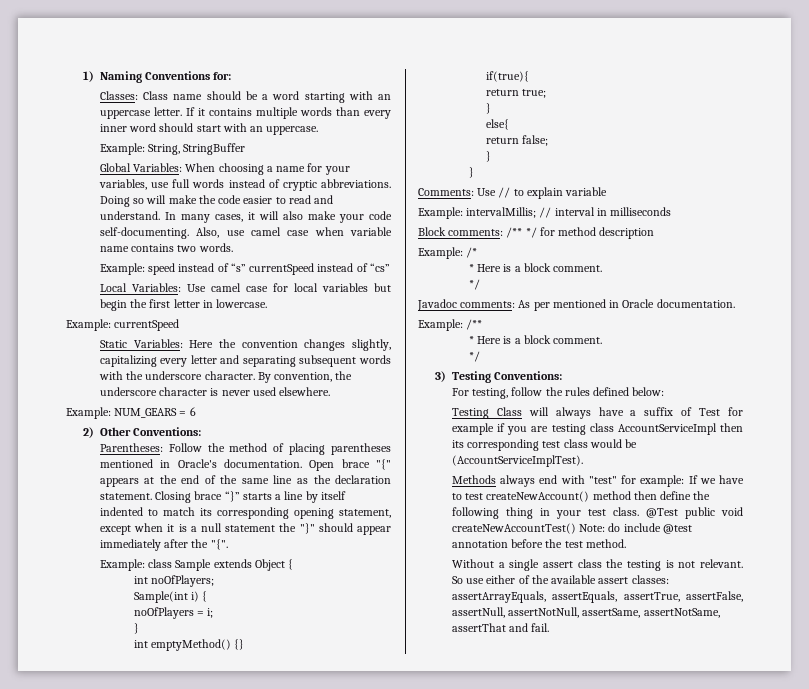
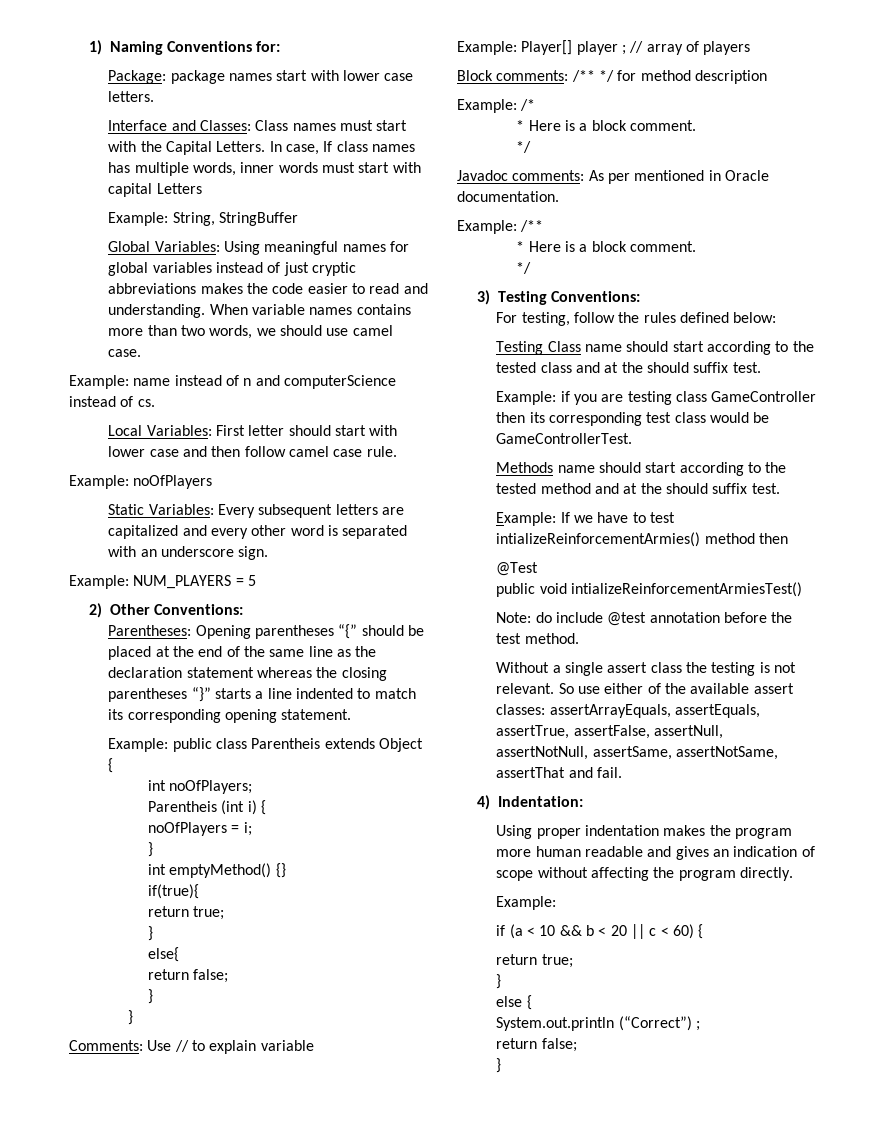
- Classes: Class name should be a word starting with an uppercase letter. If it contains multiple words than every inner word should start with an uppercase.
+ Package: package names start with lower case letters.
+ Interface and Classes: Class names must start with the Capital Letters. In case, If class names has multiple words, inner words must start with capital Letters
- Global Variables: When choosing a name for your variables, use full words instead of cryptic abbreviations. Doing so will make the code easier to read and understand. In many cases, it will also make your code self-documenting. Also, use camel case when variable name contains two words.
- Example: speed instead of “s” currentSpeed instead of “cs”
+ Global Variables: Using meaningful names for global variables instead of just cryptic abbreviations makes the code easier to read and understanding. When variable names contains more than two words, we should use camel case.
+ Example: name instead of n and computerScience instead of cs.
- Local Variables: Use camel case for local variables but begin the first letter in lowercase.
- Example: currentSpeed
+ Local Variables: First letter should start with lower case and then follow camel case rule.
+ Example: noOfPlayers
- Static Variables: Here the convention changes slightly, capitalizing every letter and separating subsequent words with the underscore character. By convention, the underscore character is never used elsewhere.
- Example: NUM_GEARS = 6
+ Static Variables: Every subsequent letters are capitalized and every other word is separated with an underscore sign.
+ Example: NUM_PLAYERS = 5
  2) Other Conventions:
- Parentheses: Follow the method of placing parentheses mentioned in Oracle's documentation. Open brace "{" appears at the end of the same line as the declaration statement. Closing brace “}” starts a line by itself indented to match its corresponding opening statement, except when it is a null statement the "}" should appear immediately after the "{".
- Example: class Sample extends Object {
+ Parentheses: Opening parentheses “{” should be placed at the end of the same line as the declaration statement whereas the closing parentheses “}” starts a line indented to match its corresponding opening statement.
+ Example: public class Parentheis extends Object {
- Sample(int i) {
+ Parentheis (int i) {
- Example: intervalMillis; // interval in milliseconds
+ Example: Player[] player ; // array of players
- Testing Class will always have a suffix of Test for example if you are testing class AccountServiceImpl then its corresponding test class would be (AccountServiceImplTest).
+ Testing Class name should start according to the tested class and at the should suffix test.
+ Example: if you are testing class GameController then its corresponding test class would be GameControllerTest.
- Methods always end with "test" for example: If we have to test createNewAccount() method then define the following thing in your test class. @Test public void createNewAccountTest() Note: do include @test annotation before the test method.
+ Methods name should start according to the tested method and at the should suffix test.
+ Example: If we have to test intializeReinforcementArmies() method then
+ @Test
+ public void intializeReinforcementArmiesTest()
+ Note: do include @test annotation before the test method.
+ 4) Indentation:
+ Using proper indentation makes the program more human readable and gives an indication of scope without affecting the program directly.
+ Example:
+ if (a < 10 && b < 20 || c < 60) {
+ return true;
+ }
+ else {
+ System.out.println (“Correct”) ;
+ return false;
+ }

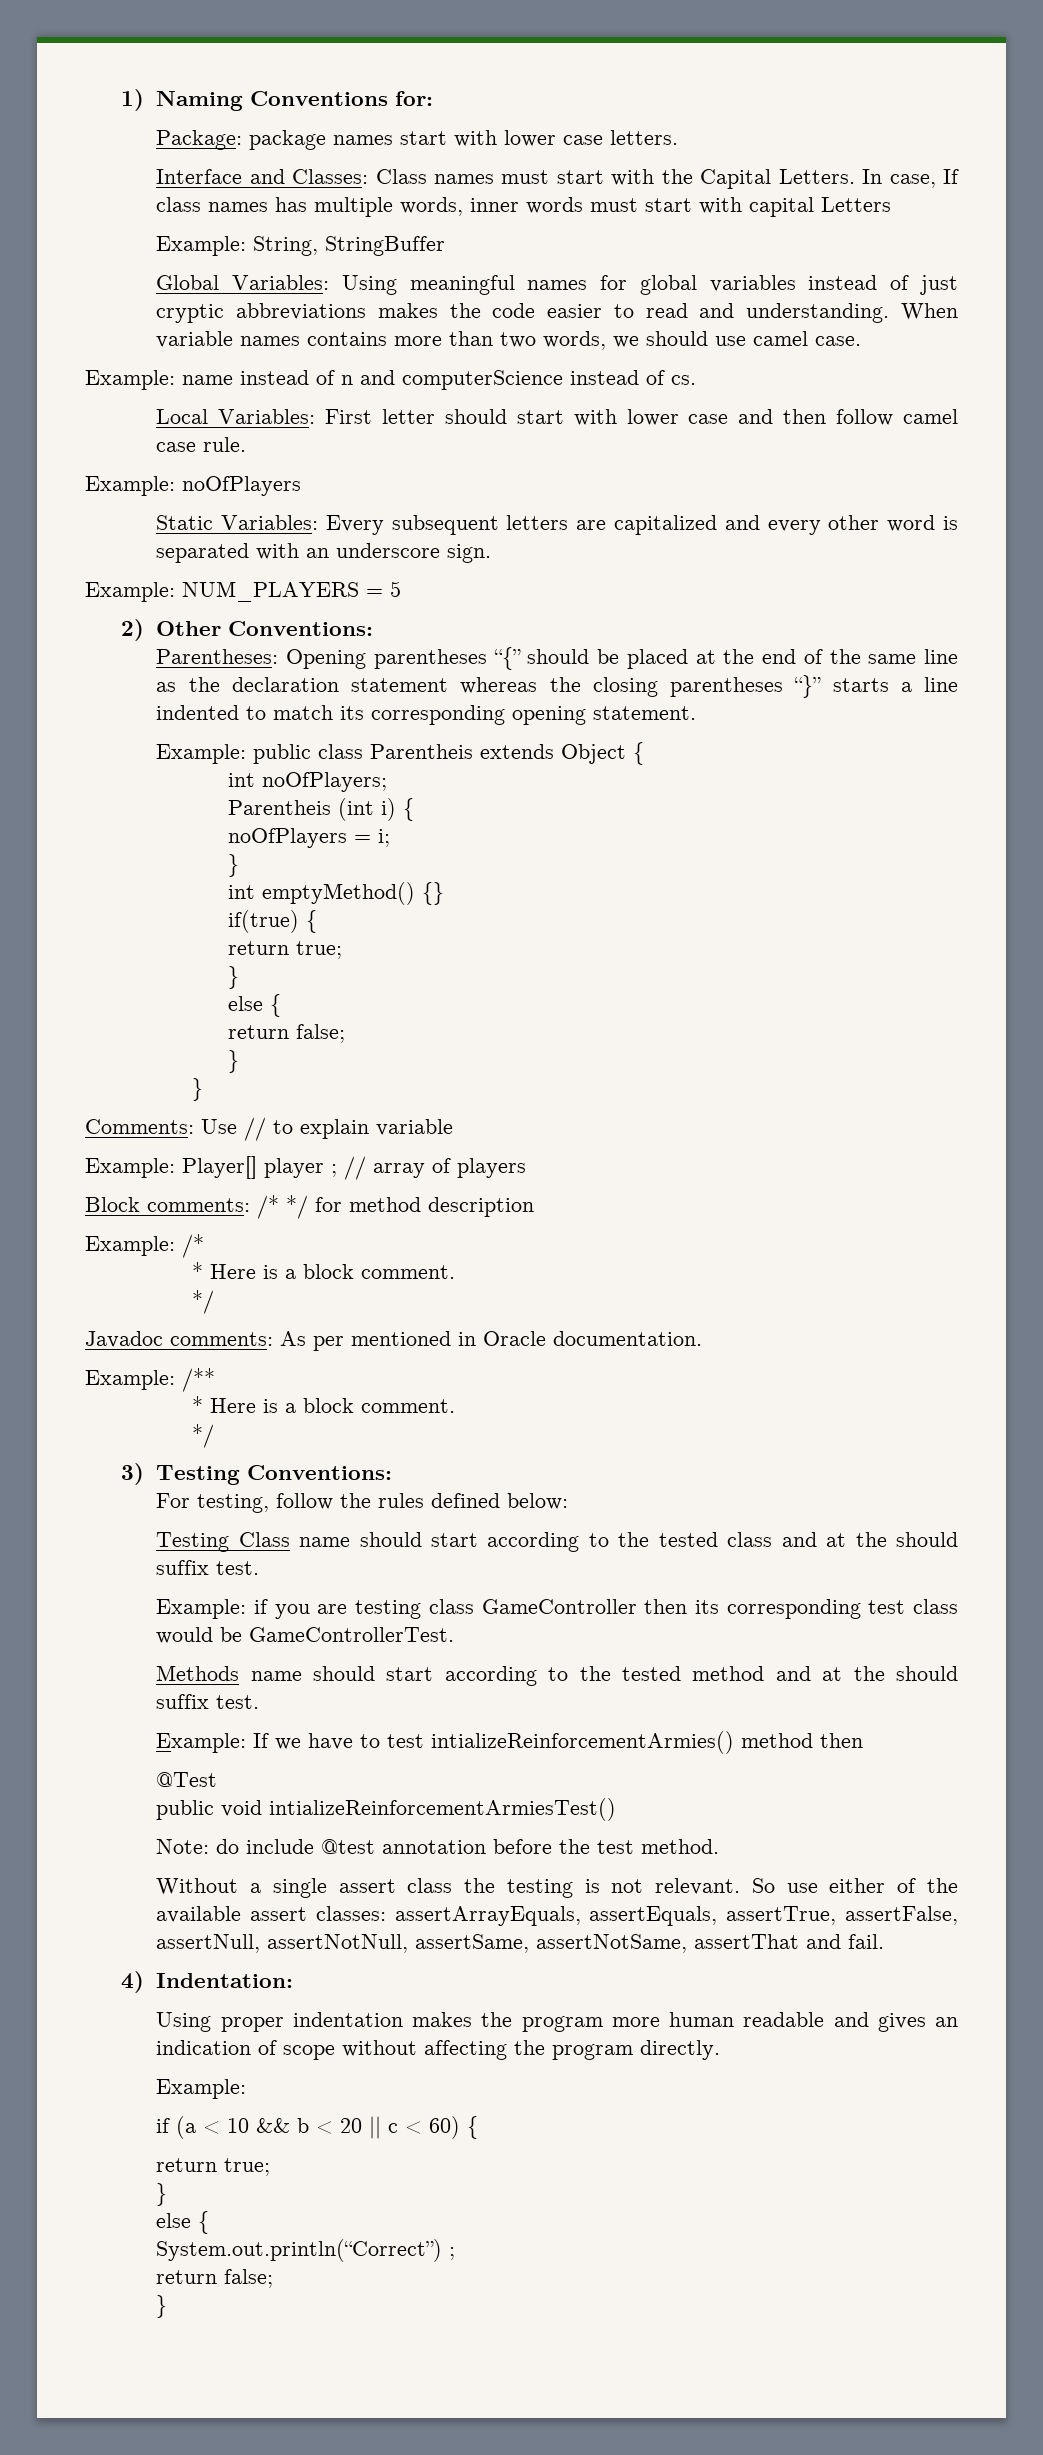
- if(true){
+ if(true) {
  return true;
  }
- else{
+ else {
- Block comments: /** */ for method description
+ Block comments: /* */ for method description
- System.out.println (“Correct”) ;
+ System.out.println(“Correct”) ;

